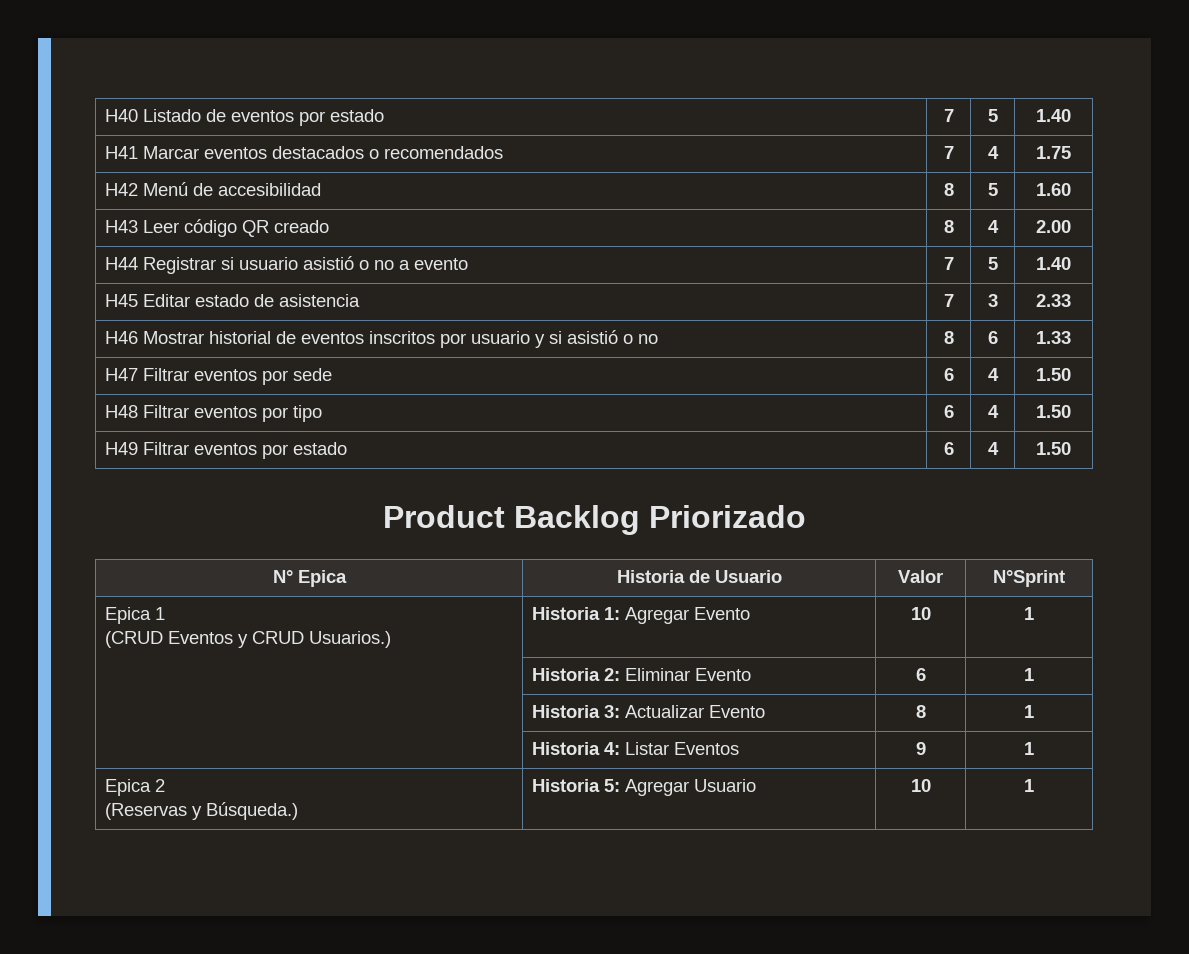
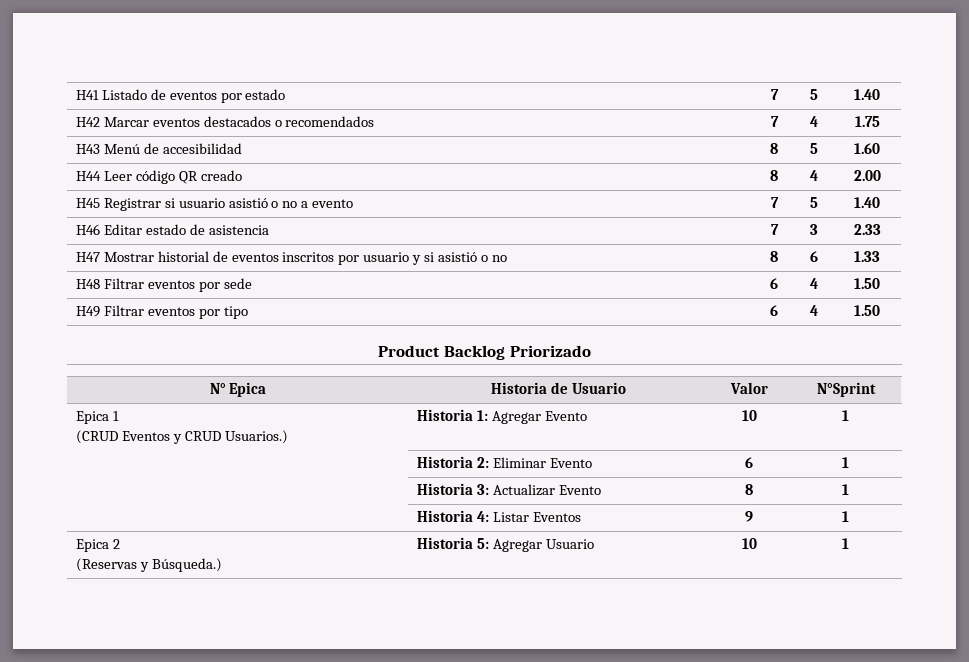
- H40 Listado de eventos por estado | 7 | 5 | 1.40
+ H41 Listado de eventos por estado | 7 | 5 | 1.40
- H41 Marcar eventos destacados o recomendados | 7 | 4 | 1.75
+ H42 Marcar eventos destacados o recomendados | 7 | 4 | 1.75
- H42 Menú de accesibilidad | 8 | 5 | 1.60
+ H43 Menú de accesibilidad | 8 | 5 | 1.60
- H43 Leer código QR creado | 8 | 4 | 2.00
+ H44 Leer código QR creado | 8 | 4 | 2.00
- H44 Registrar si usuario asistió o no a evento | 7 | 5 | 1.40
+ H45 Registrar si usuario asistió o no a evento | 7 | 5 | 1.40
- H45 Editar estado de asistencia | 7 | 3 | 2.33
+ H46 Editar estado de asistencia | 7 | 3 | 2.33
- H46 Mostrar historial de eventos inscritos por usuario y si asistió o no | 8 | 6 | 1.33
+ H47 Mostrar historial de eventos inscritos por usuario y si asistió o no | 8 | 6 | 1.33
- H47 Filtrar eventos por sede | 6 | 4 | 1.50
+ H48 Filtrar eventos por sede | 6 | 4 | 1.50
- H48 Filtrar eventos por tipo | 6 | 4 | 1.50
+ H49 Filtrar eventos por tipo | 6 | 4 | 1.50
- H49 Filtrar eventos por estado | 6 | 4 | 1.50

